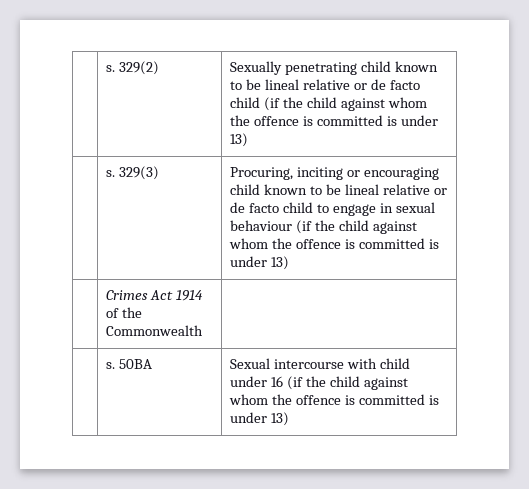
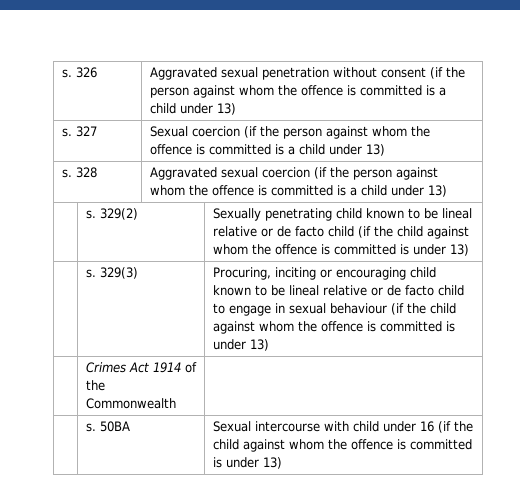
+ s. 326 | Aggravated sexual penetration without consent (if the person against whom the offence is committed is a child under 13)
+ s. 327 | Sexual coercion (if the person against whom the offence is committed is a child under 13)
+ s. 328 | Aggravated sexual coercion (if the person against whom the offence is committed is a child under 13)

